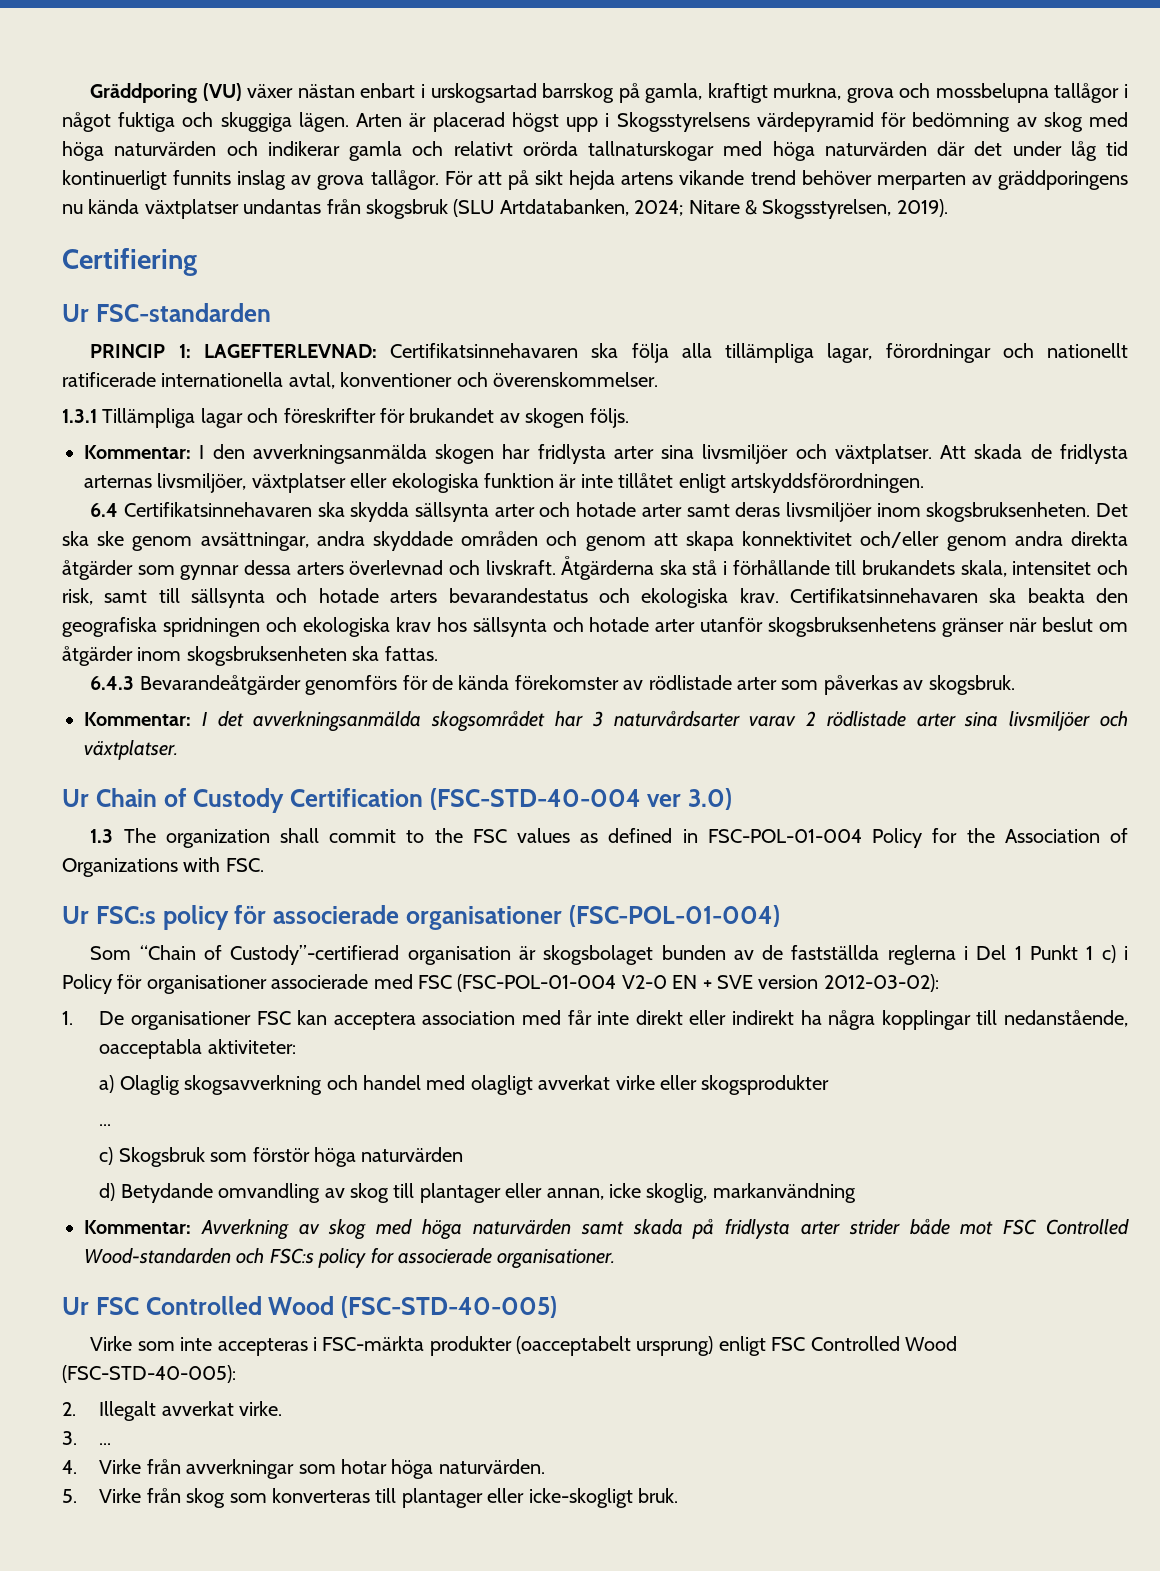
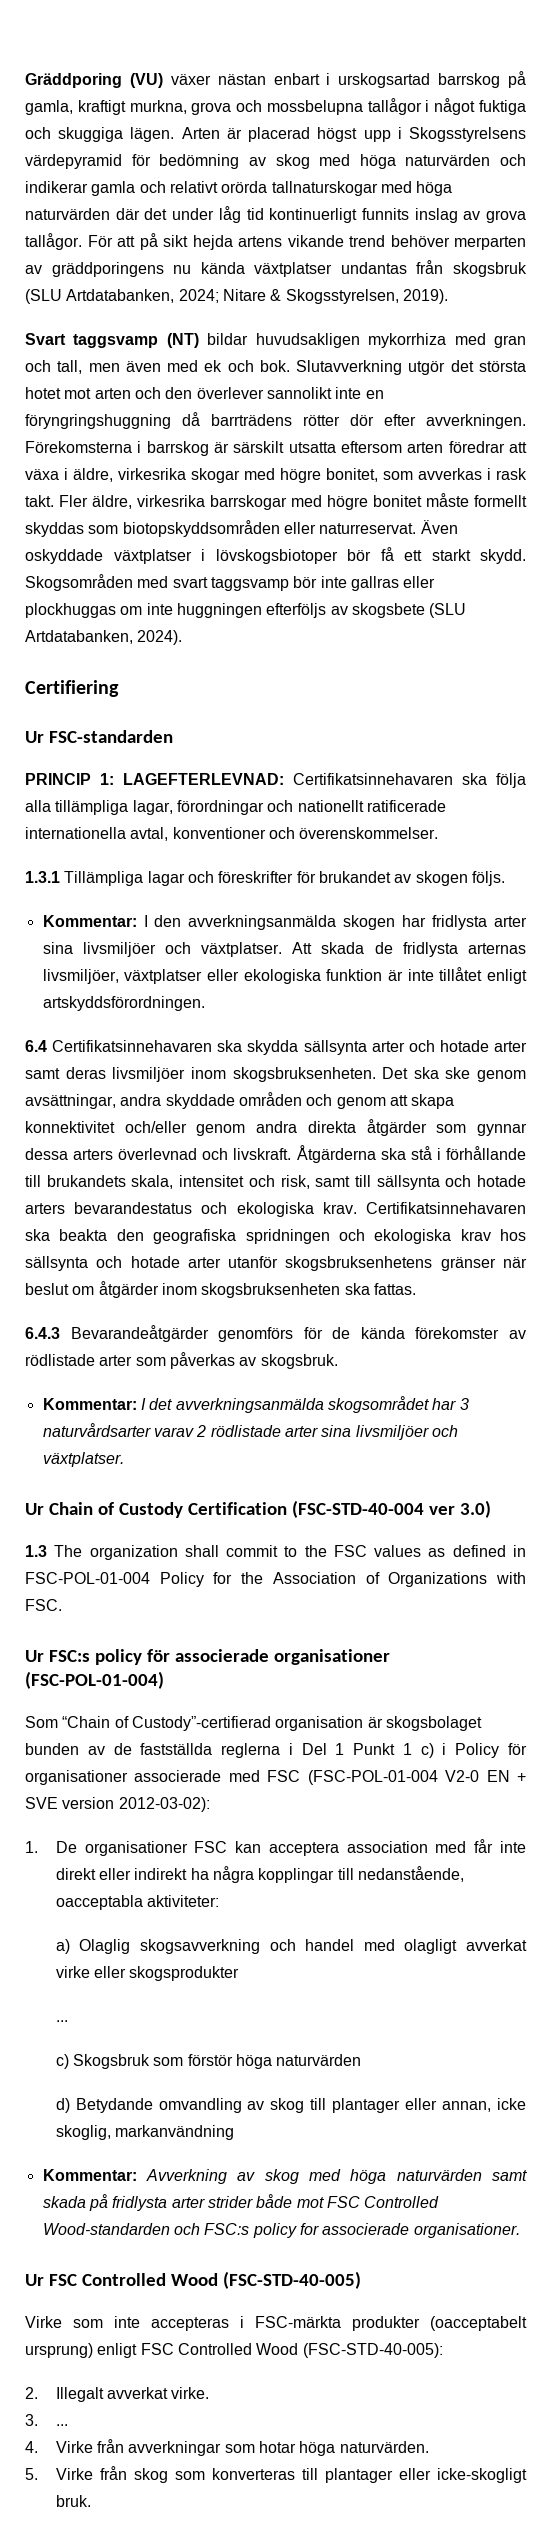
+ Svart taggsvamp (NT) bildar huvudsakligen mykorrhiza med gran och tall, men även med ek och bok. Slutavverkning utgör det största hotet mot arten och den överlever sannolikt inte en föryngringshuggning då barrträdens rötter dör efter avverkningen. Förekomsterna i barrskog är särskilt utsatta eftersom arten föredrar att växa i äldre, virkesrika skogar med högre bonitet, som avverkas i rask takt. Fler äldre, virkesrika barrskogar med högre bonitet måste formellt skyddas som biotopskyddsområden eller naturreservat. Även oskyddade växtplatser i lövskogsbiotoper bör få ett starkt skydd. Skogsområden med svart taggsvamp bör inte gallras eller plockhuggas om inte huggningen efterföljs av skogsbete (SLU Artdatabanken, 2024).

